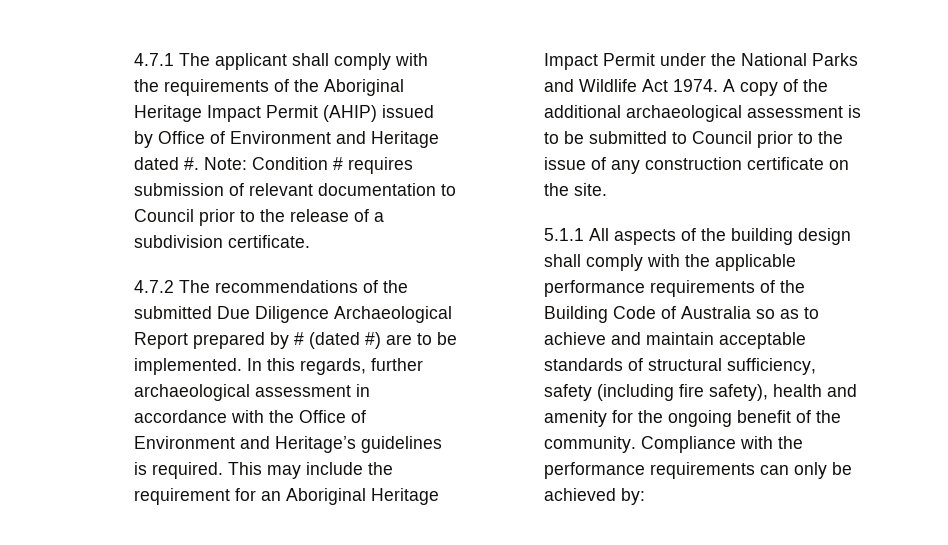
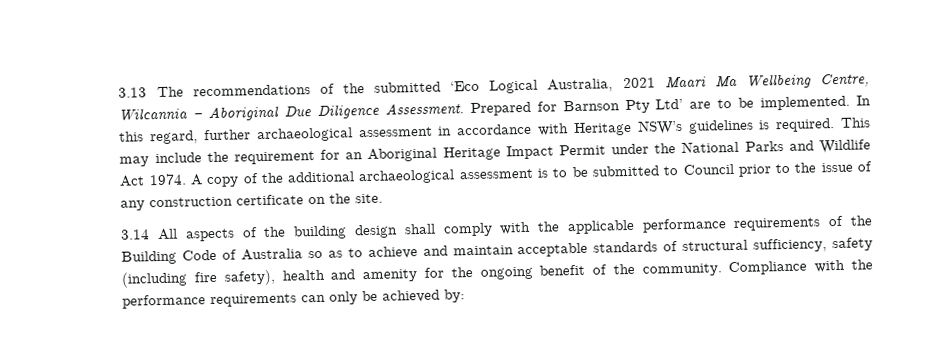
- 4.7.1 The applicant shall comply with the requirements of the Aboriginal Heritage Impact Permit (AHIP) issued by Office of Environment and Heritage dated #. Note: Condition # requires submission of relevant documentation to Council prior to the release of a subdivision certificate.
- 4.7.2 The recommendations of the submitted Due Diligence Archaeological Report prepared by # (dated #) are to be implemented.
+ 3.13 The recommendations of the submitted ‘Eco Logical Australia, 2021 Maari Ma Wellbeing Centre, Wilcannia – Aboriginal Due Diligence Assessment. Prepared for Barnson Pty Ltd’ are to be implemented.
- In this regards, further archaeological assessment in accordance with the Office of Environment and Heritage’s guidelines is required.
+ In this regard, further archaeological assessment in accordance with Heritage NSW’s guidelines is required.
- 5.1.1 All aspects of the building design shall comply with the applicable performance requirements of the Building Code of Australia so as to achieve and maintain acceptable standards of structural sufficiency, safety (including fire safety), health and amenity for the ongoing benefit of the community.
+ 3.14 All aspects of the building design shall comply with the applicable performance requirements of the Building Code of Australia so as to achieve and maintain acceptable standards of structural sufficiency, safety (including fire safety), health and amenity for the ongoing benefit of the community.

